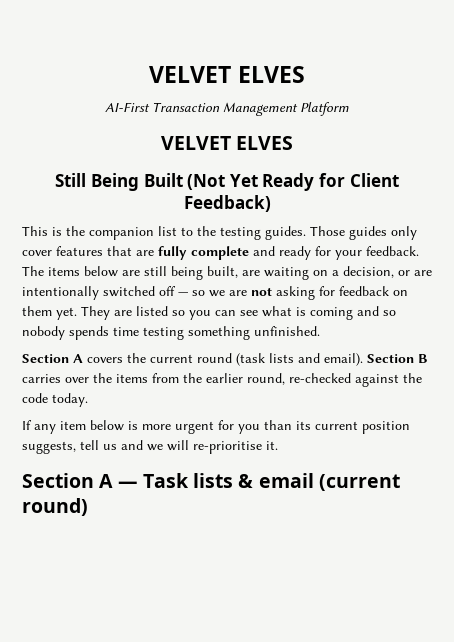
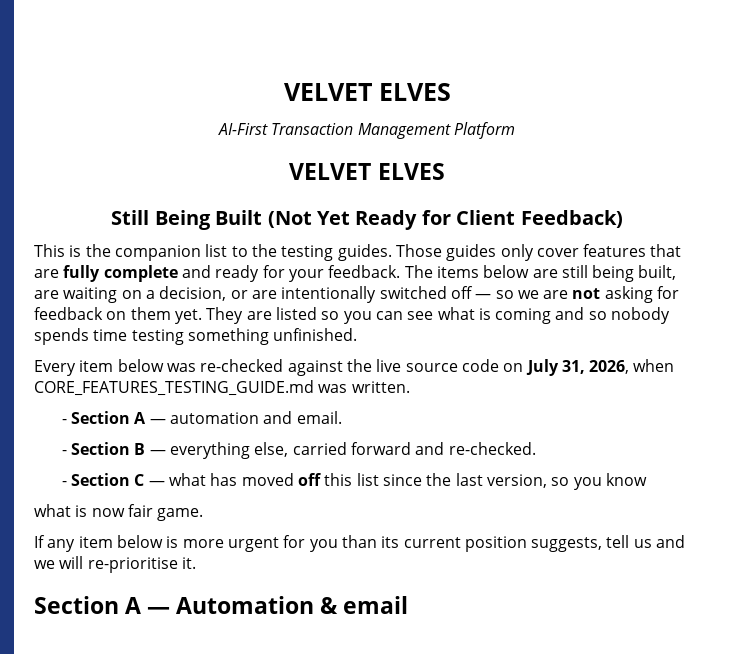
- Section A covers the current round (task lists and email). Section B carries over the items from the earlier round, re-checked against the code today.
+ Every item below was re-checked against the live source code on July 31, 2026, when CORE_FEATURES_TESTING_GUIDE.md was written.
+ - Section A — automation and email.
+ - Section B — everything else, carried forward and re-checked.
+ - Section C — what has moved off this list since the last version, so you know
+ what is now fair game.
- Section A — Task lists & email (current round)
+ Section A — Automation & email

